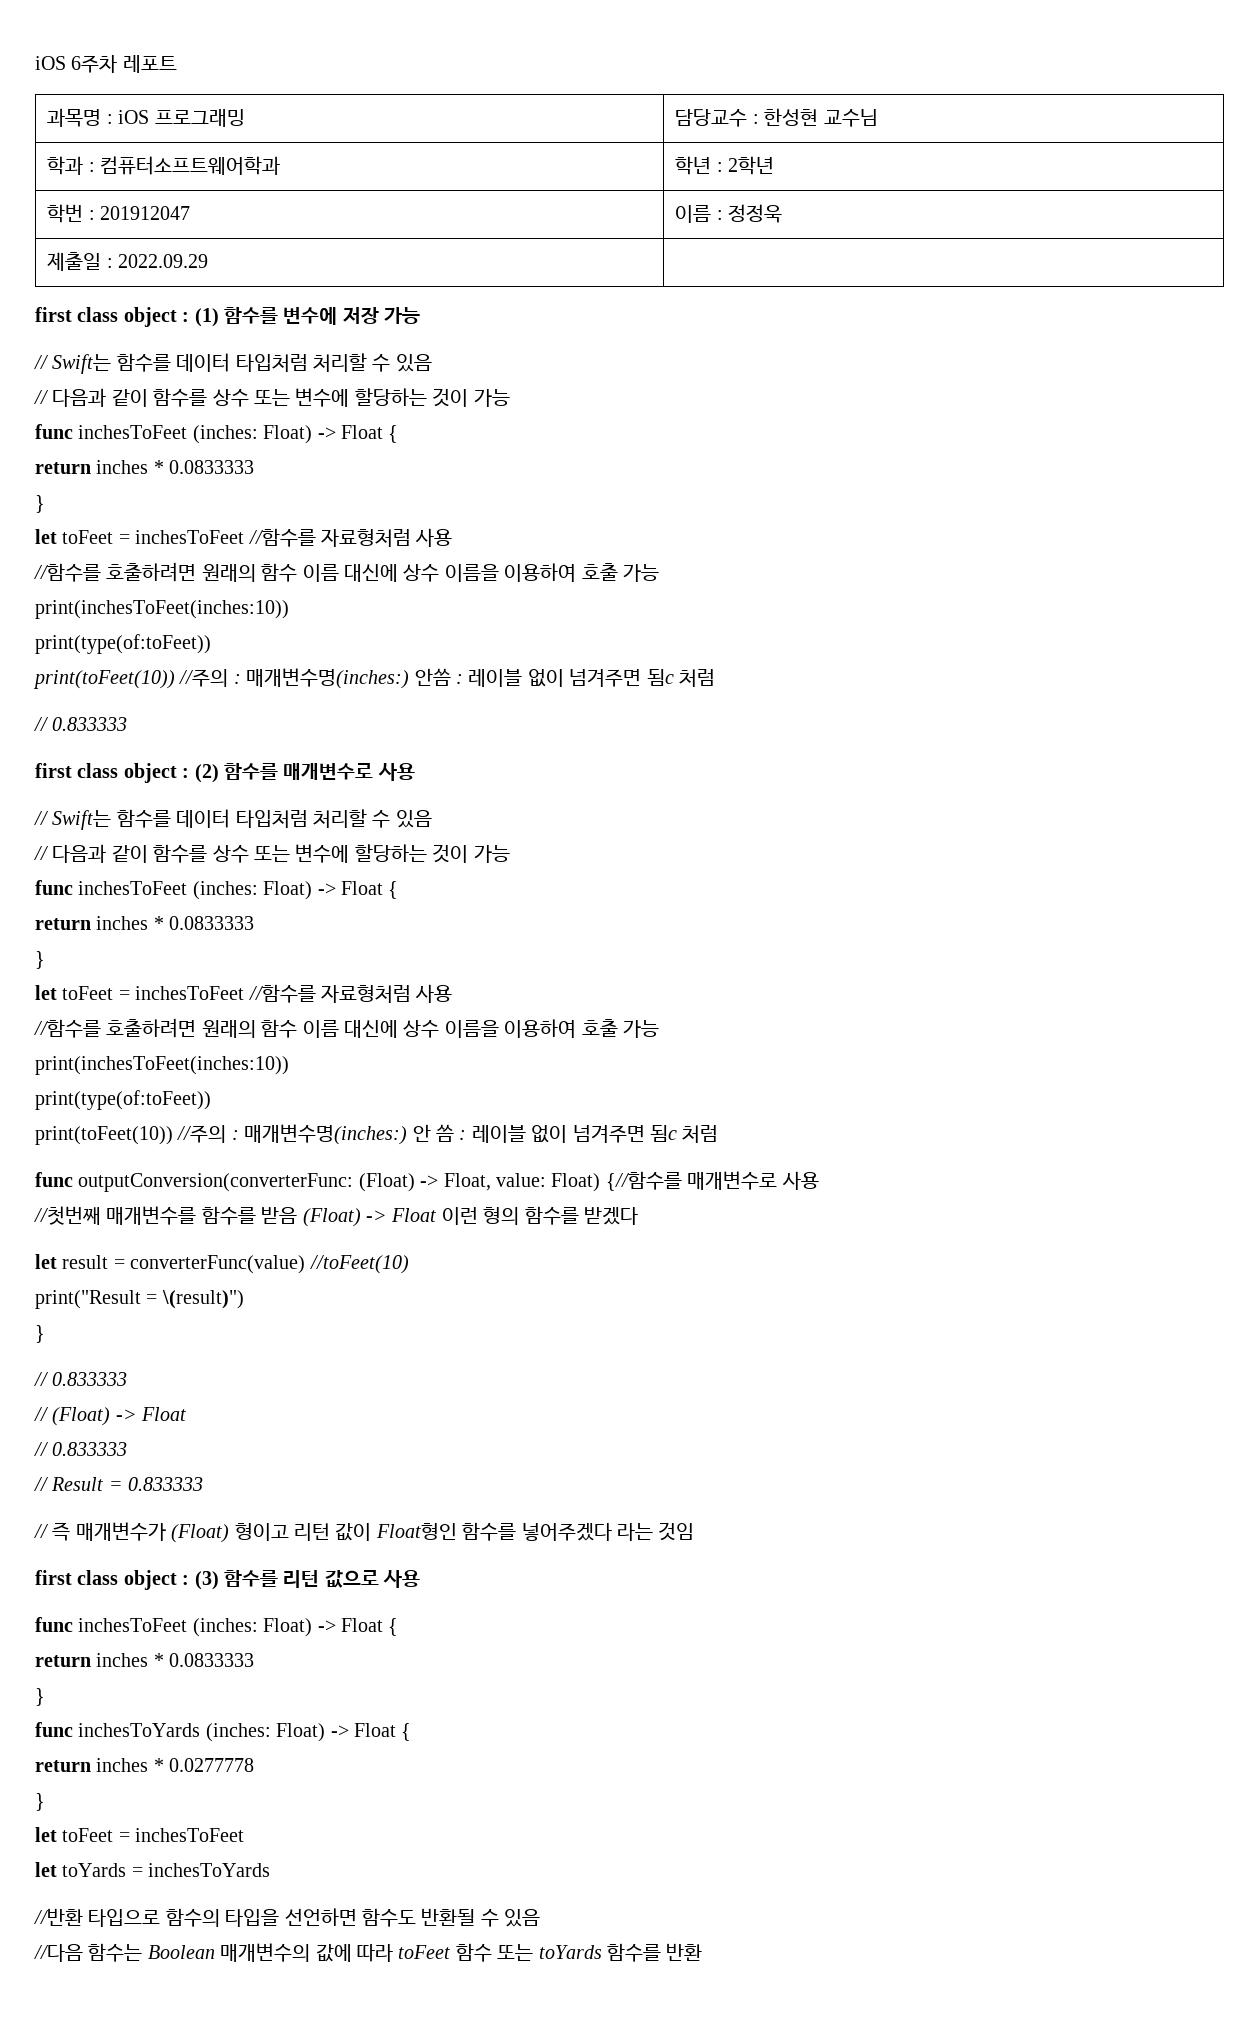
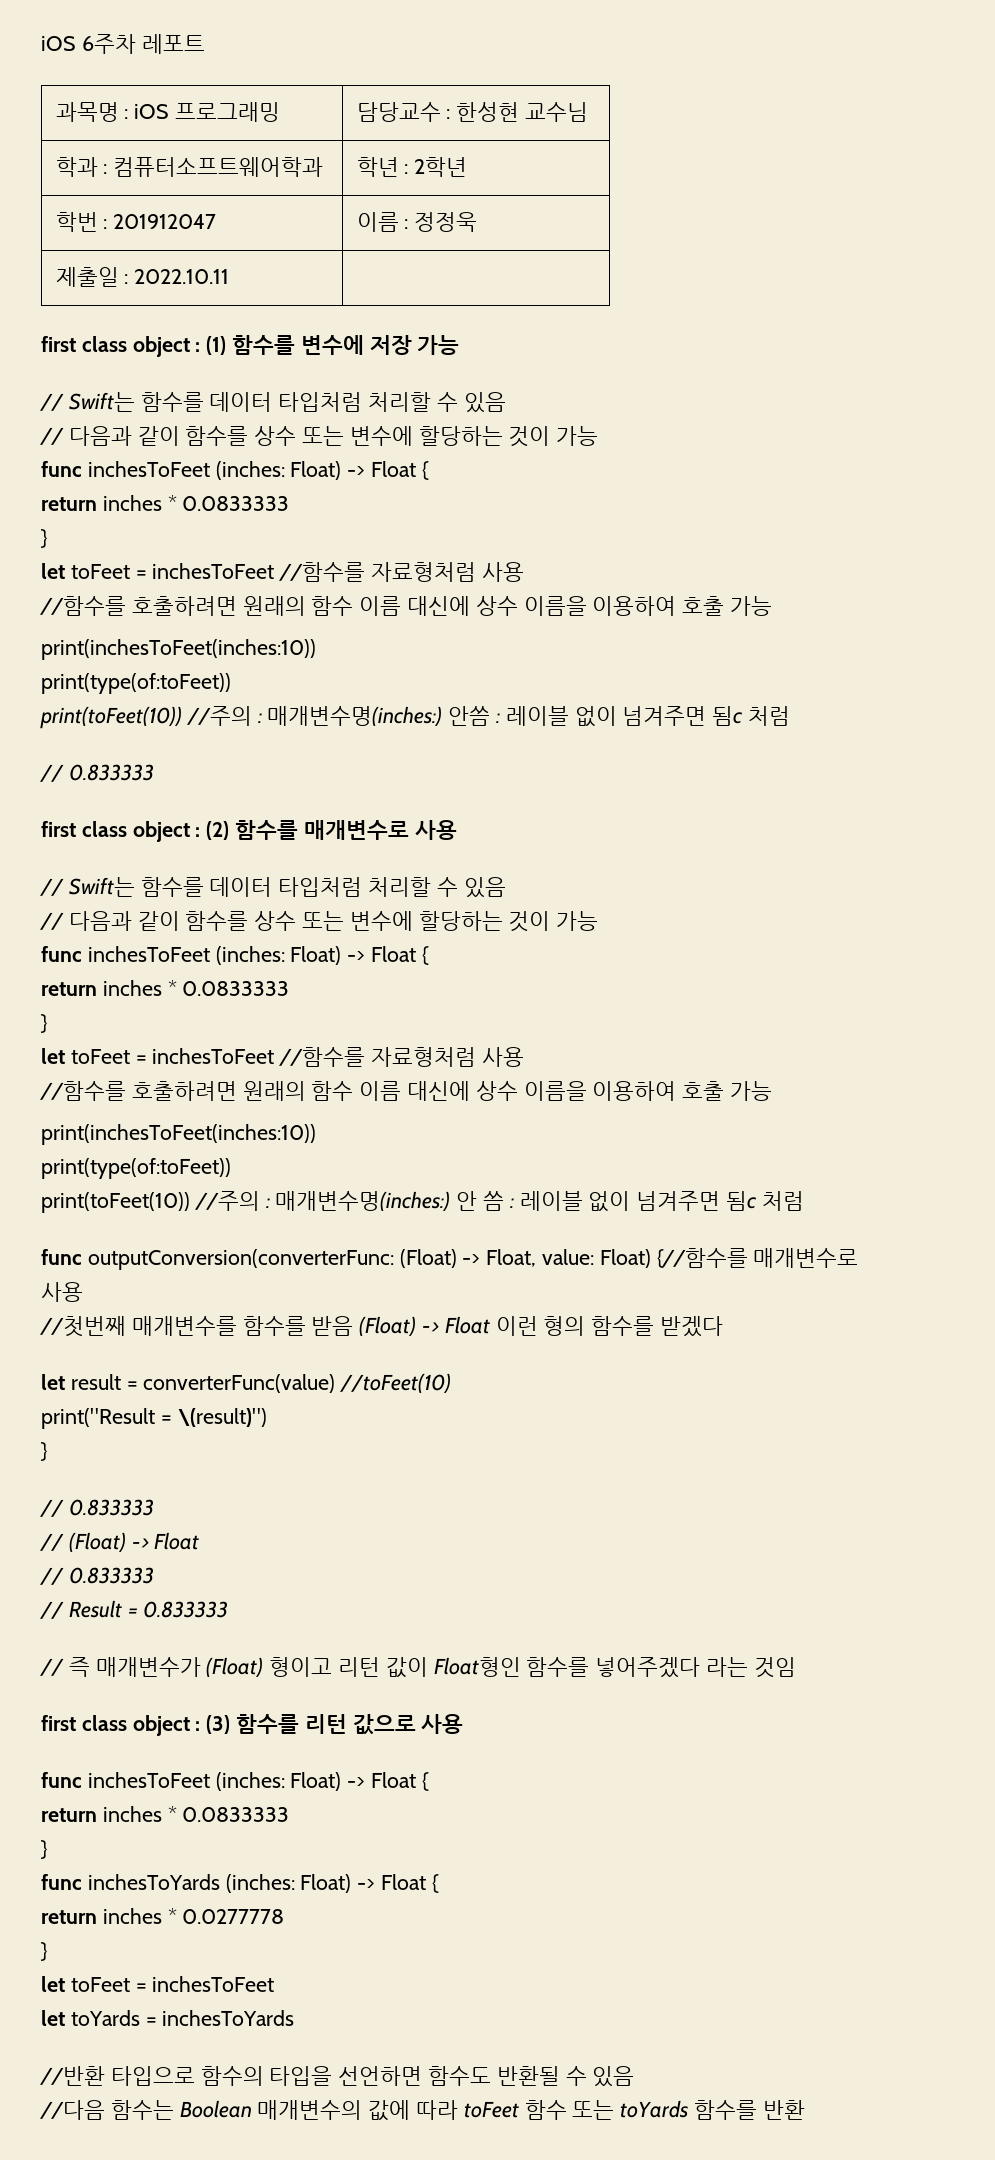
- 제출일 : 2022.09.29 |
+ 제출일 : 2022.10.11 |

